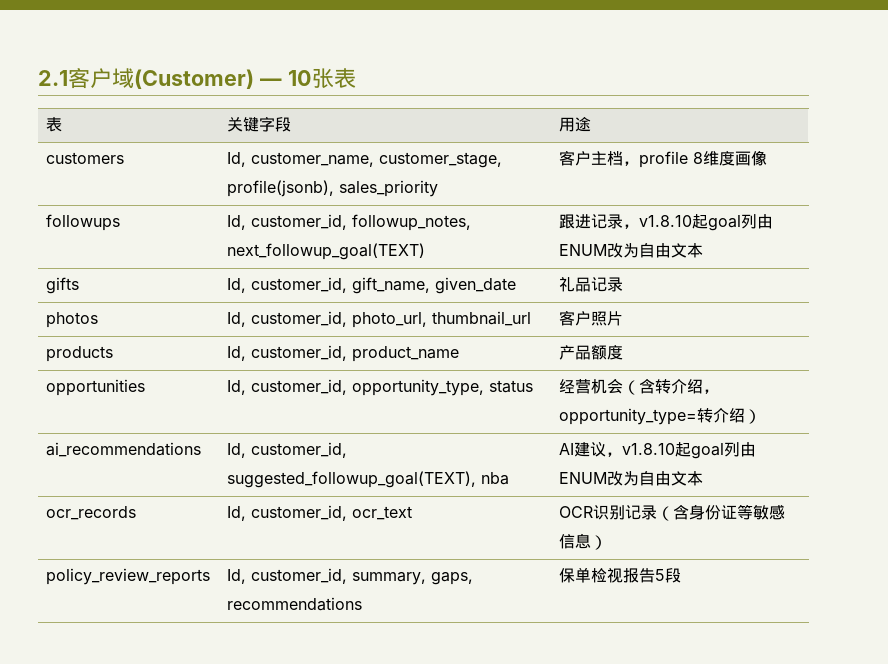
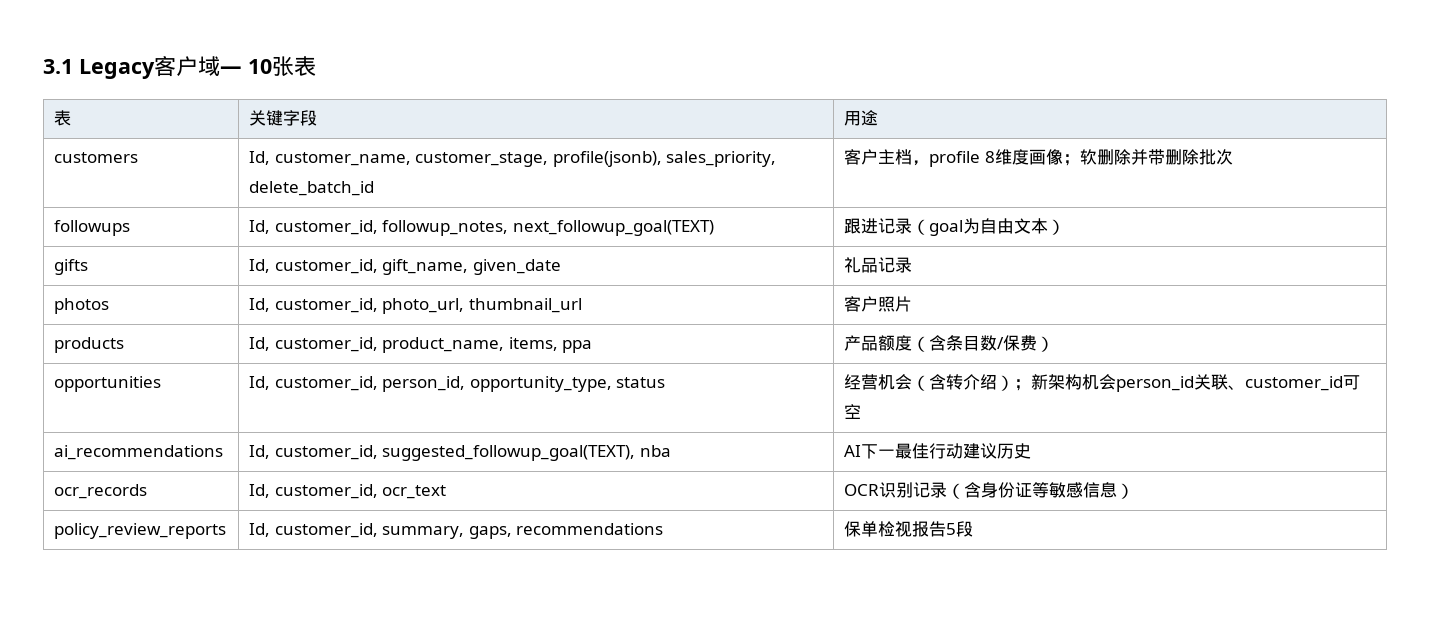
- 2.1客户域(Customer) — 10张表
+ 3.1 Legacy客户域— 10张表
- customers | Id, customer_name, customer_stage, profile(jsonb), sales_priority | 客户主档，profile 8维度画像
+ customers | Id, customer_name, customer_stage, profile(jsonb), sales_priority, delete_batch_id | 客户主档，profile 8维度画像；软删除并带删除批次
- followups | Id, customer_id, followup_notes, next_followup_goal(TEXT) | 跟进记录，v1.8.10起goal列由ENUM改为自由文本
+ followups | Id, customer_id, followup_notes, next_followup_goal(TEXT) | 跟进记录（goal为自由文本）
- products | Id, customer_id, product_name | 产品额度
+ products | Id, customer_id, product_name, items, ppa | 产品额度（含条目数/保费）
- opportunities | Id, customer_id, opportunity_type, status | 经营机会（含转介绍，opportunity_type=转介绍）
+ opportunities | Id, customer_id, person_id, opportunity_type, status | 经营机会（含转介绍）；新架构机会person_id关联、customer_id可空
- ai_recommendations | Id, customer_id, suggested_followup_goal(TEXT), nba | AI建议，v1.8.10起goal列由ENUM改为自由文本
+ ai_recommendations | Id, customer_id, suggested_followup_goal(TEXT), nba | AI下一最佳行动建议历史

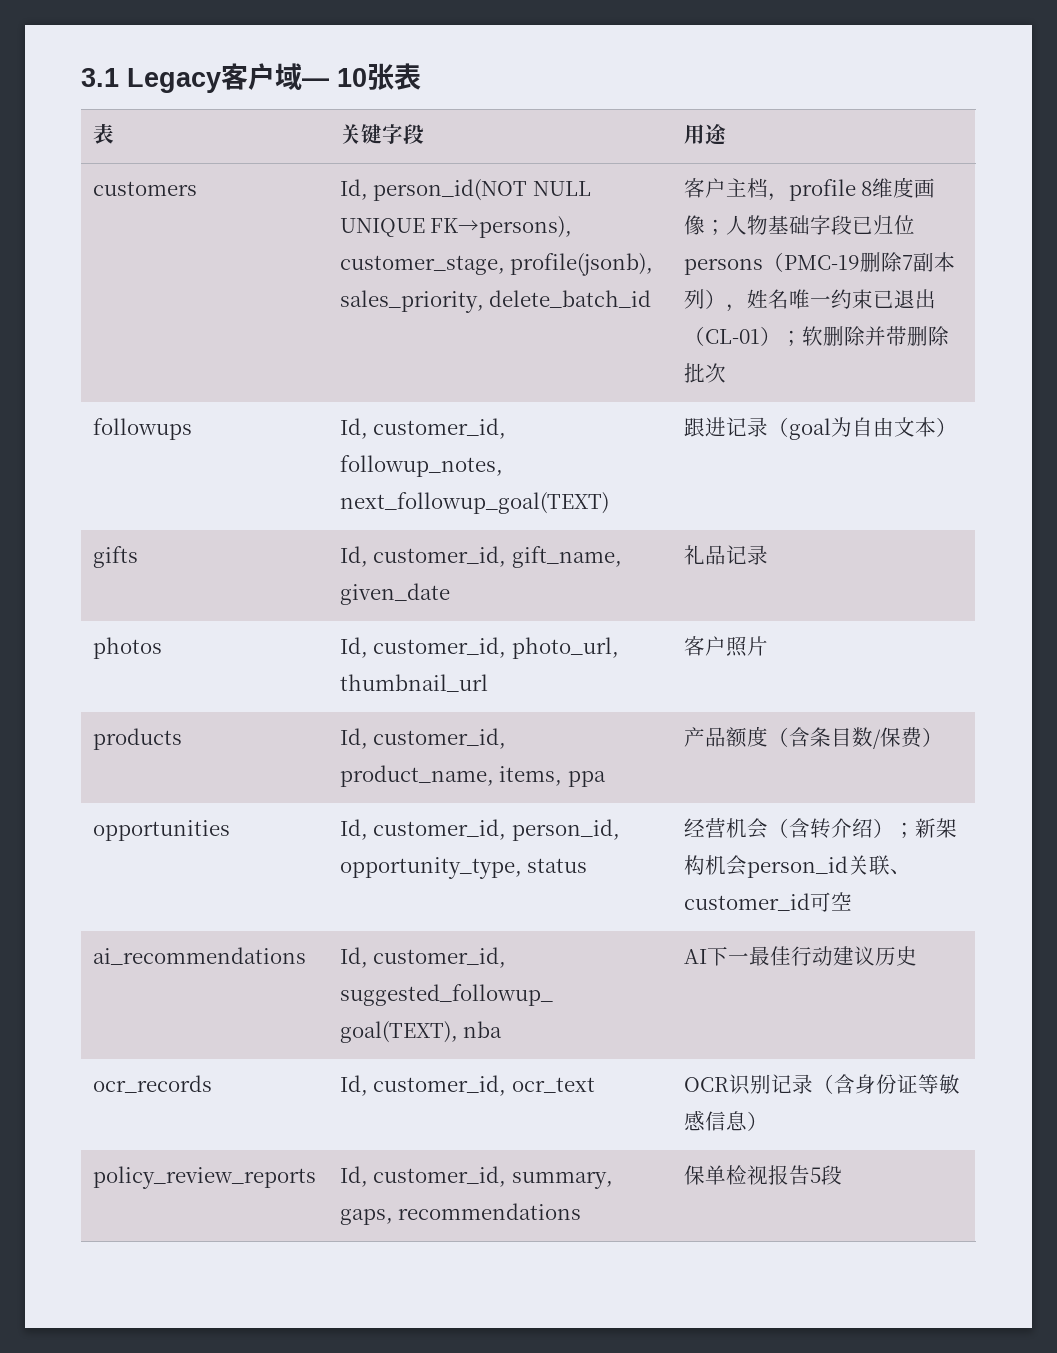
- customers | Id, customer_name, customer_stage, profile(jsonb), sales_priority, delete_batch_id | 客户主档，profile 8维度画像；软删除并带删除批次
+ customers | Id, person_id(NOT NULL UNIQUE FK→persons), customer_stage, profile(jsonb), sales_priority, delete_batch_id | 客户主档，profile 8维度画像；人物基础字段已归位persons（PMC-19删除7副本列），姓名唯一约束已退出（CL-01）；软删除并带删除批次

